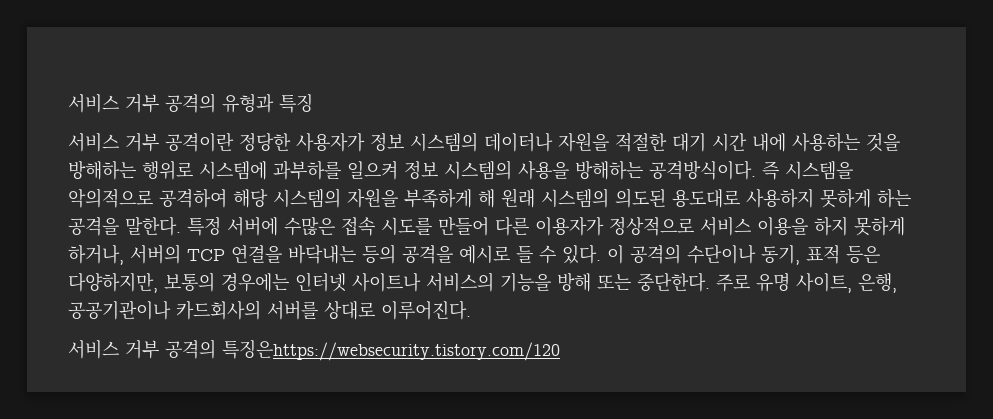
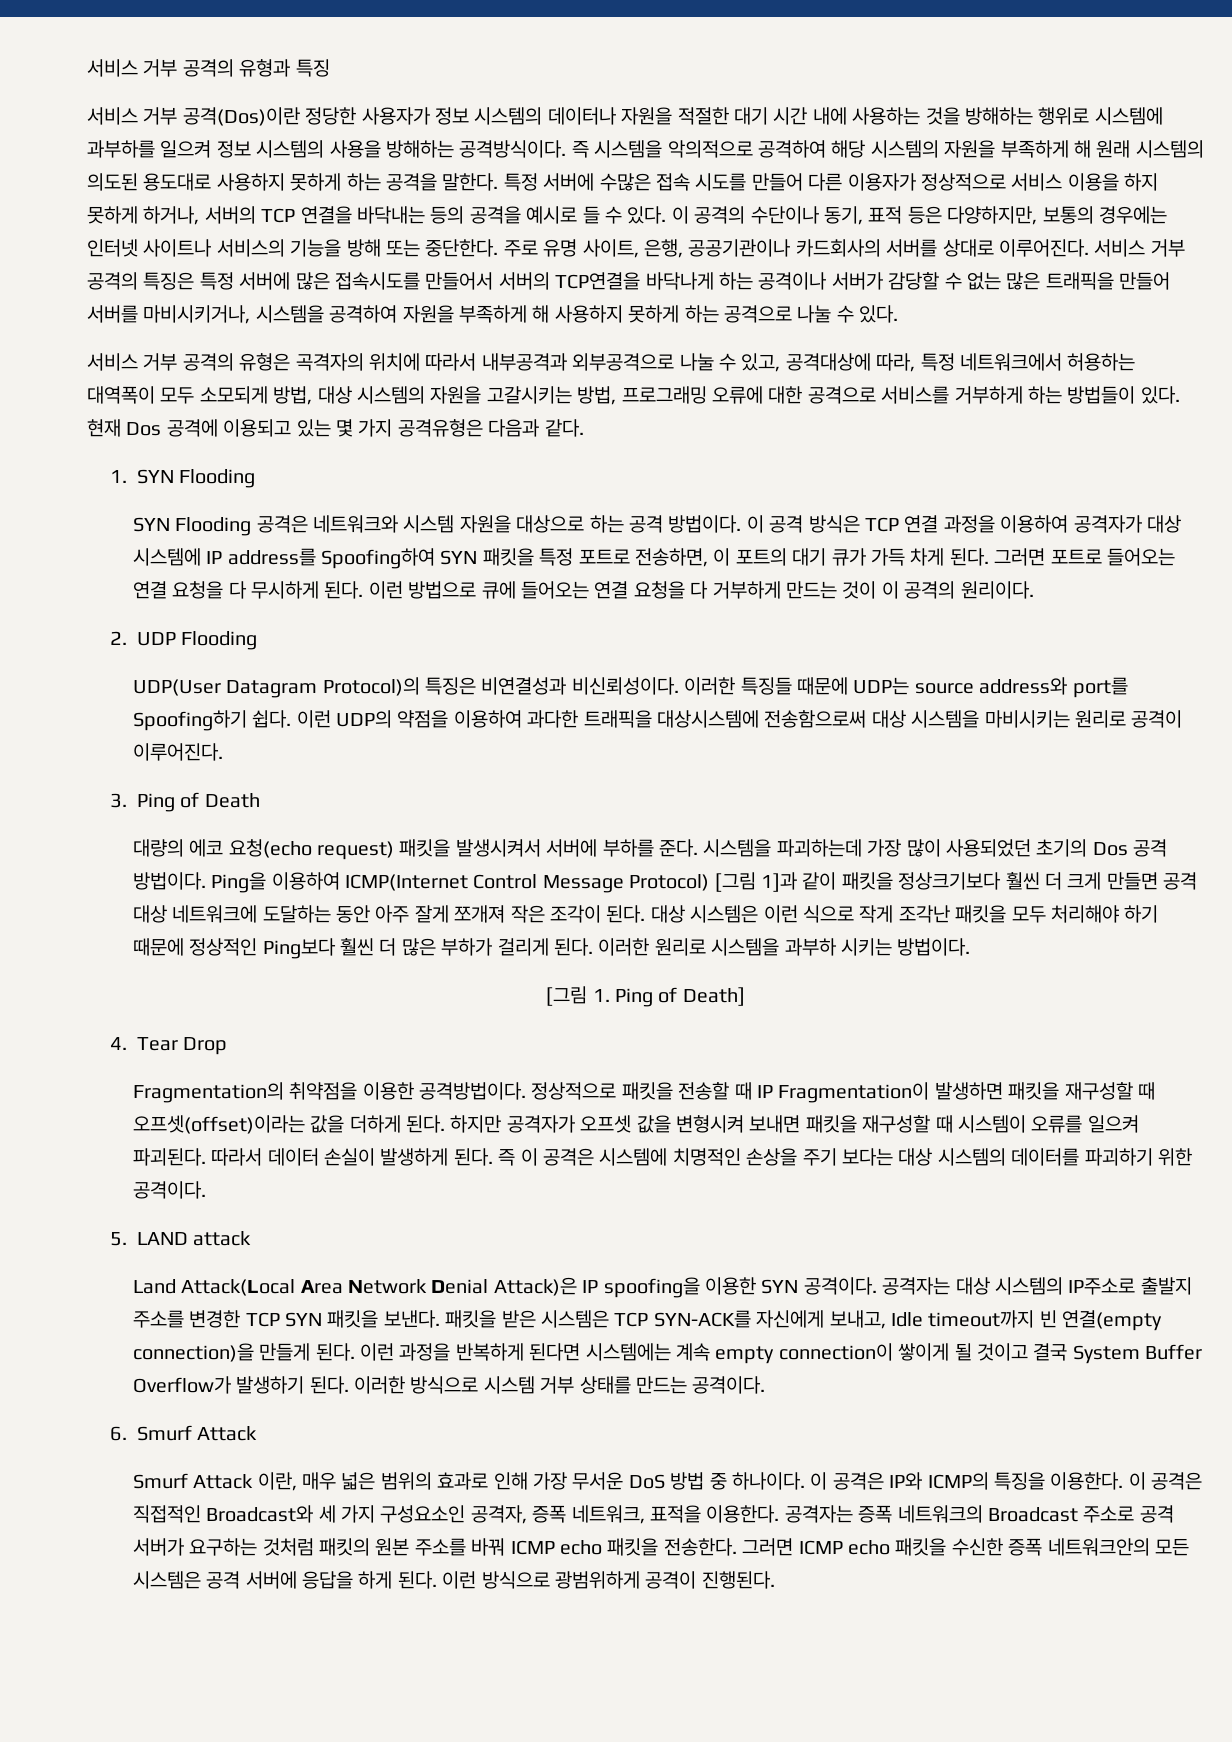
- 서비스 거부 공격이란 정당한 사용자가 정보 시스템의 데이터나 자원을 적절한 대기 시간 내에 사용하는 것을 방해하는 행위로 시스템에 과부하를 일으켜 정보 시스템의 사용을 방해하는 공격방식이다.
+ 서비스 거부 공격(Dos)이란 정당한 사용자가 정보 시스템의 데이터나 자원을 적절한 대기 시간 내에 사용하는 것을 방해하는 행위로 시스템에 과부하를 일으켜 정보 시스템의 사용을 방해하는 공격방식이다.
- 주로 유명 사이트, 은행, 공공기관이나 카드회사의 서버를 상대로 이루어진다.
- 서비스 거부 공격의 특징은https://websecurity.tistory.com/120
+ 주로 유명 사이트, 은행, 공공기관이나 카드회사의 서버를 상대로 이루어진다. 서비스 거부 공격의 특징은 특정 서버에 많은 접속시도를 만들어서 서버의 TCP연결을 바닥나게 하는 공격이나 서버가 감당할 수 없는 많은 트래픽을 만들어 서버를 마비시키거나, 시스템을 공격하여 자원을 부족하게 해 사용하지 못하게 하는 공격으로 나눌 수 있다.
+ 서비스 거부 공격의 유형은 곡격자의 위치에 따라서 내부공격과 외부공격으로 나눌 수 있고, 공격대상에 따라, 특정 네트워크에서 허용하는 대역폭이 모두 소모되게 방법, 대상 시스템의 자원을 고갈시키는 방법, 프로그래밍 오류에 대한 공격으로 서비스를 거부하게 하는 방법들이 있다. 현재 Dos 공격에 이용되고 있는 몇 가지 공격유형은 다음과 같다.
+ 1. SYN Flooding
+ SYN Flooding 공격은 네트워크와 시스템 자원을 대상으로 하는 공격 방법이다. 이 공격 방식은 TCP 연결 과정을 이용하여 공격자가 대상 시스템에 IP address를 Spoofing하여 SYN 패킷을 특정 포트로 전송하면, 이 포트의 대기 큐가 가득 차게 된다. 그러면 포트로 들어오는 연결 요청을 다 무시하게 된다. 이런 방법으로 큐에 들어오는 연결 요청을 다 거부하게 만드는 것이 이 공격의 원리이다.
+ 2. UDP Flooding
+ UDP(User Datagram Protocol)의 특징은 비연결성과 비신뢰성이다. 이러한 특징들 때문에 UDP는 source address와 port를 Spoofing하기 쉽다. 이런 UDP의 약점을 이용하여 과다한 트래픽을 대상시스템에 전송함으로써 대상 시스템을 마비시키는 원리로 공격이 이루어진다.
+ 3. Ping of Death
+ 대량의 에코 요청(echo request) 패킷을 발생시켜서 서버에 부하를 준다. 시스템을 파괴하는데 가장 많이 사용되었던 초기의 Dos 공격 방법이다. Ping을 이용하여 ICMP(Internet Control Message Protocol) [그림 1]과 같이 패킷을 정상크기보다 훨씬 더 크게 만들면 공격 대상 네트워크에 도달하는 동안 아주 잘게 쪼개져 작은 조각이 된다. 대상 시스템은 이런 식으로 작게 조각난 패킷을 모두 처리해야 하기 때문에 정상적인 Ping보다 훨씬 더 많은 부하가 걸리게 된다. 이러한 원리로 시스템을 과부하 시키는 방법이다.
+ [그림 1. Ping of Death]
+ 4. Tear Drop
+ Fragmentation의 취약점을 이용한 공격방법이다. 정상적으로 패킷을 전송할 때 IP Fragmentation이 발생하면 패킷을 재구성할 때 오프셋(offset)이라는 값을 더하게 된다. 하지만 공격자가 오프셋 값을 변형시켜 보내면 패킷을 재구성할 때 시스템이 오류를 일으켜 파괴된다. 따라서 데이터 손실이 발생하게 된다. 즉 이 공격은 시스템에 치명적인 손상을 주기 보다는 대상 시스템의 데이터를 파괴하기 위한 공격이다.
+ 5. LAND attack
+ Land Attack(Local Area Network Denial Attack)은 IP spoofing을 이용한 SYN 공격이다. 공격자는 대상 시스템의 IP주소로 출발지 주소를 변경한 TCP SYN 패킷을 보낸다. 패킷을 받은 시스템은 TCP SYN-ACK를 자신에게 보내고, Idle timeout까지 빈 연결(empty connection)을 만들게 된다. 이런 과정을 반복하게 된다면 시스템에는 계속 empty connection이 쌓이게 될 것이고 결국 System Buffer Overflow가 발생하기 된다. 이러한 방식으로 시스템 거부 상태를 만드는 공격이다.
+ 6. Smurf Attack
+ Smurf Attack 이란, 매우 넓은 범위의 효과로 인해 가장 무서운 DoS 방법 중 하나이다. 이 공격은 IP와 ICMP의 특징을 이용한다. 이 공격은 직접적인 Broadcast와 세 가지 구성요소인 공격자, 증폭 네트워크, 표적을 이용한다. 공격자는 증폭 네트워크의 Broadcast 주소로 공격 서버가 요구하는 것처럼 패킷의 원본 주소를 바꿔 ICMP echo 패킷을 전송한다. 그러면 ICMP echo 패킷을 수신한 증폭 네트워크안의 모든 시스템은 공격 서버에 응답을 하게 된다. 이런 방식으로 광범위하게 공격이 진행된다.

